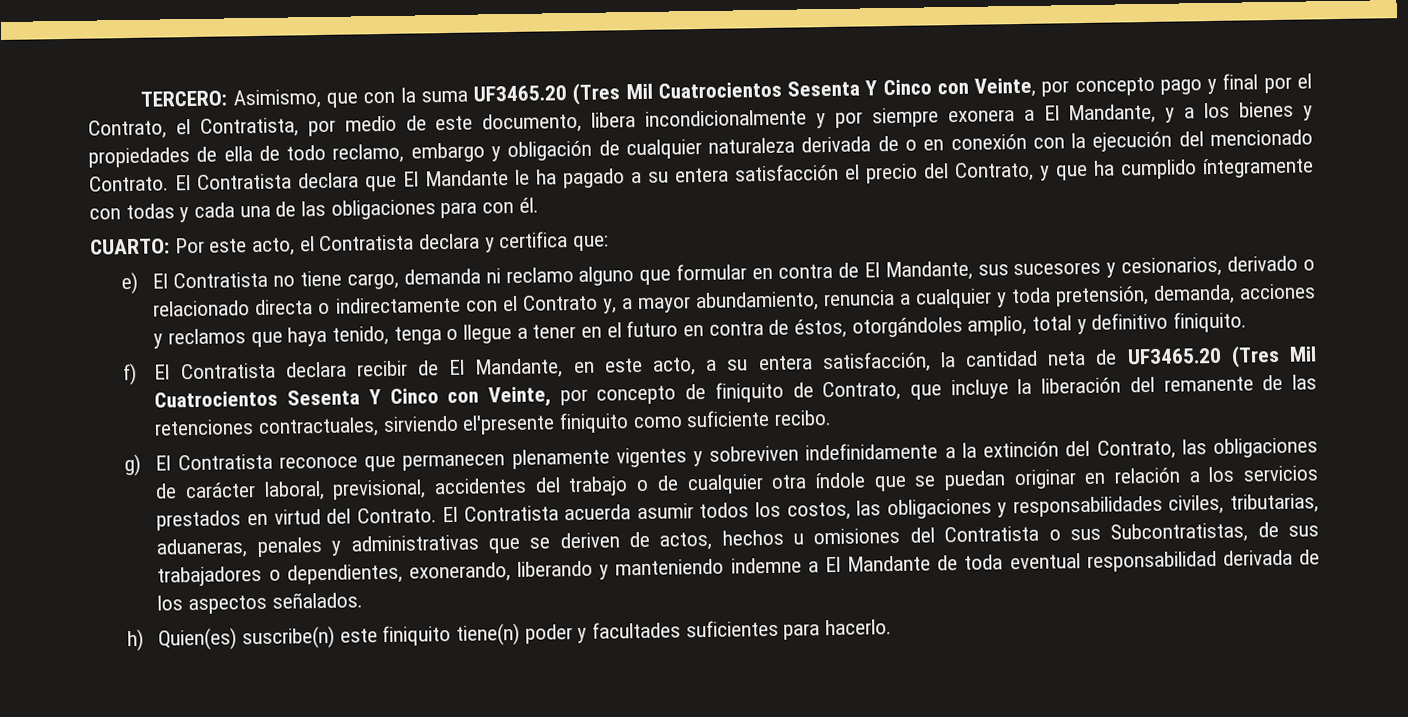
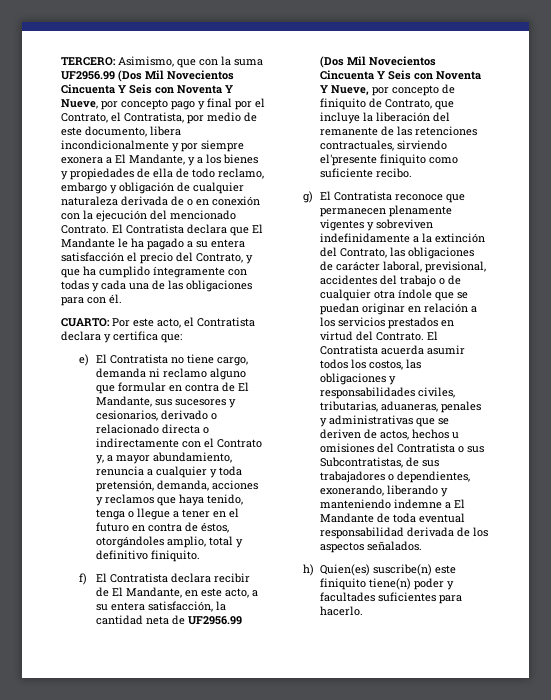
- TERCERO: Asimismo, que con la suma UF3465.20 (Tres Mil Cuatrocientos Sesenta Y Cinco con Veinte, por concepto pago y final por el Contrato, el Contratista, por medio de este documento, libera incondicionalmente y por siempre exonera a El Mandante, y a los bienes y propiedades de ella de todo reclamo, embargo y obligación de cualquier naturaleza derivada de o en conexión con la ejecución del mencionado Contrato.
+ TERCERO: Asimismo, que con la suma UF2956.99 (Dos Mil Novecientos Cincuenta Y Seis con Noventa Y Nueve, por concepto pago y final por el Contrato, el Contratista, por medio de este documento, libera incondicionalmente y por siempre exonera a El Mandante, y a los bienes y propiedades de ella de todo reclamo, embargo y obligación de cualquier naturaleza derivada de o en conexión con la ejecución del mencionado Contrato.
- f) El Contratista declara recibir de El Mandante, en este acto, a su entera satisfacción, la cantidad neta de UF3465.20 (Tres Mil Cuatrocientos Sesenta Y Cinco con Veinte, por concepto de finiquito de Contrato, que incluye la liberación del remanente de las retenciones contractuales, sirviendo el'presente finiquito como suficiente recibo.
+ f) El Contratista declara recibir de El Mandante, en este acto, a su entera satisfacción, la cantidad neta de UF2956.99 (Dos Mil Novecientos Cincuenta Y Seis con Noventa Y Nueve, por concepto de finiquito de Contrato, que incluye la liberación del remanente de las retenciones contractuales, sirviendo el'presente finiquito como suficiente recibo.

